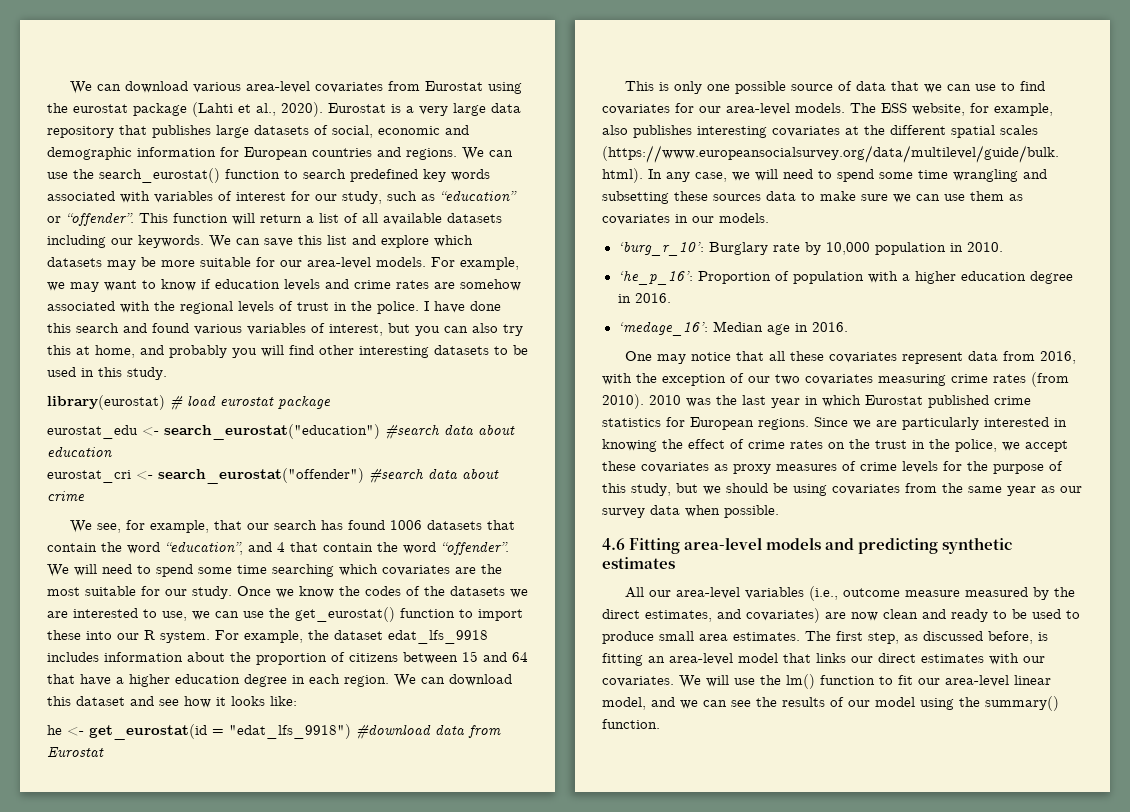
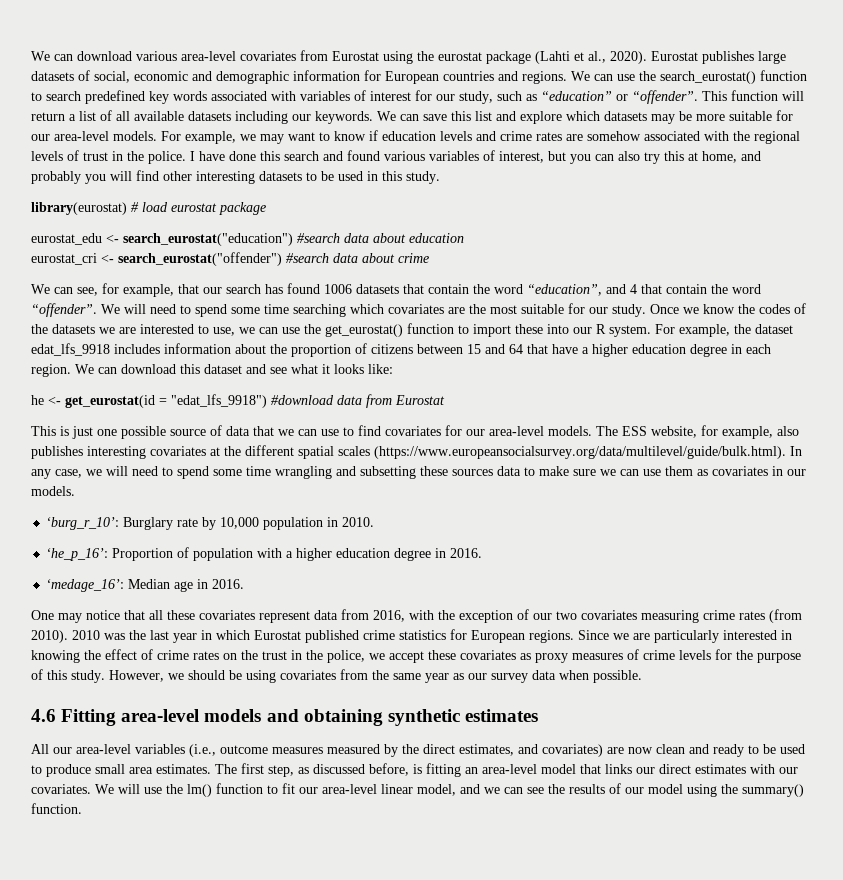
- Eurostat is a very large data repository that publishes large datasets of social, economic and demographic information for European countries and regions.
+ Eurostat publishes large datasets of social, economic and demographic information for European countries and regions.
- We see, for example, that our search has found 1006 datasets that contain the word “education”, and 4 that contain the word “offender”.
+ We can see, for example, that our search has found 1006 datasets that contain the word “education”, and 4 that contain the word “offender”.
- We can download this dataset and see how it looks like:
+ We can download this dataset and see what it looks like:
- This is only one possible source of data that we can use to find covariates for our area-level models.
+ This is just one possible source of data that we can use to find covariates for our area-level models.
- Since we are particularly interested in knowing the effect of crime rates on the trust in the police, we accept these covariates as proxy measures of crime levels for the purpose of this study, but we should be using covariates from the same year as our survey data when possible.
+ Since we are particularly interested in knowing the effect of crime rates on the trust in the police, we accept these covariates as proxy measures of crime levels for the purpose of this study. However, we should be using covariates from the same year as our survey data when possible.
- 4.6 Fitting area-level models and predicting synthetic estimates
+ 4.6 Fitting area-level models and obtaining synthetic estimates
- All our area-level variables (i.e., outcome measure measured by the direct estimates, and covariates) are now clean and ready to be used to produce small area estimates.
+ All our area-level variables (i.e., outcome measures measured by the direct estimates, and covariates) are now clean and ready to be used to produce small area estimates.

